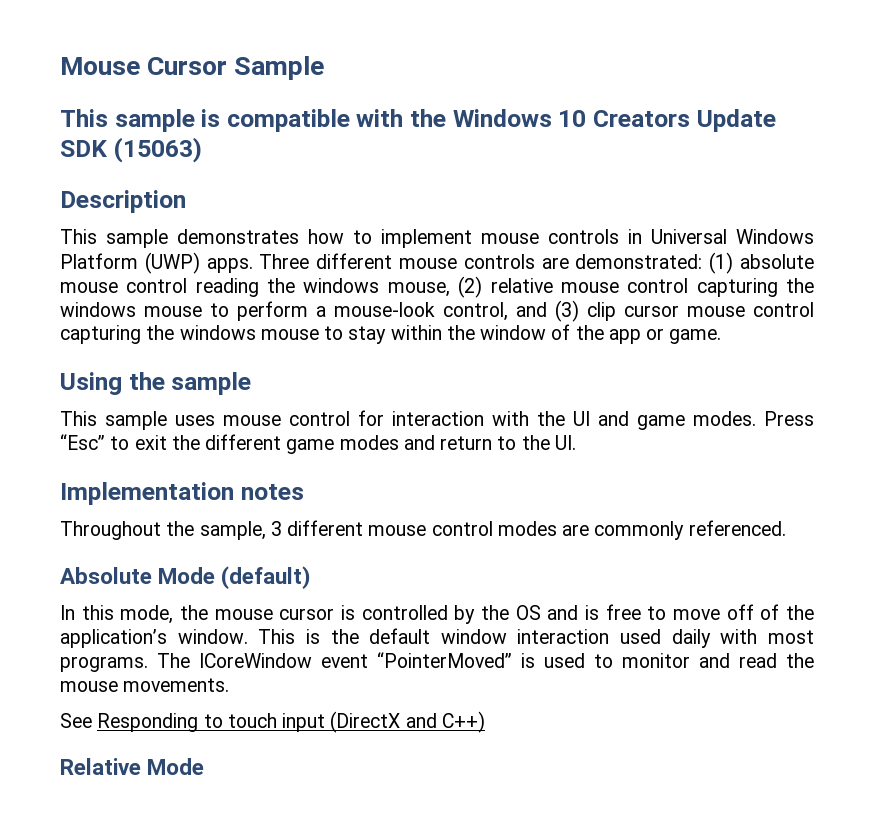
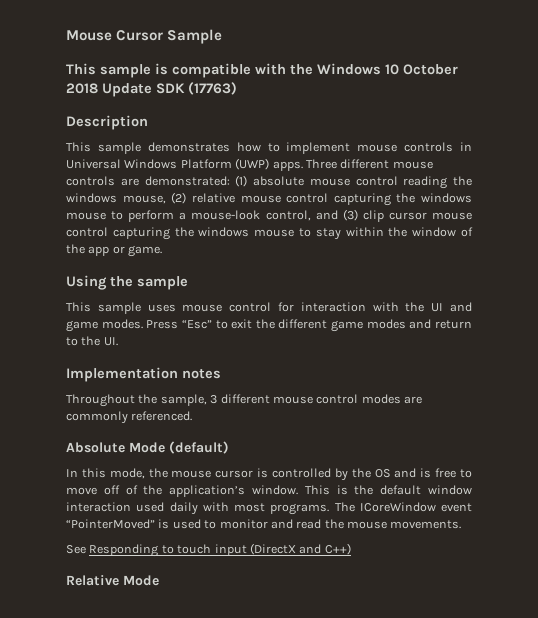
- This sample is compatible with the Windows 10 Creators Update SDK (15063)
+ This sample is compatible with the Windows 10 October 2018 Update SDK (17763)

